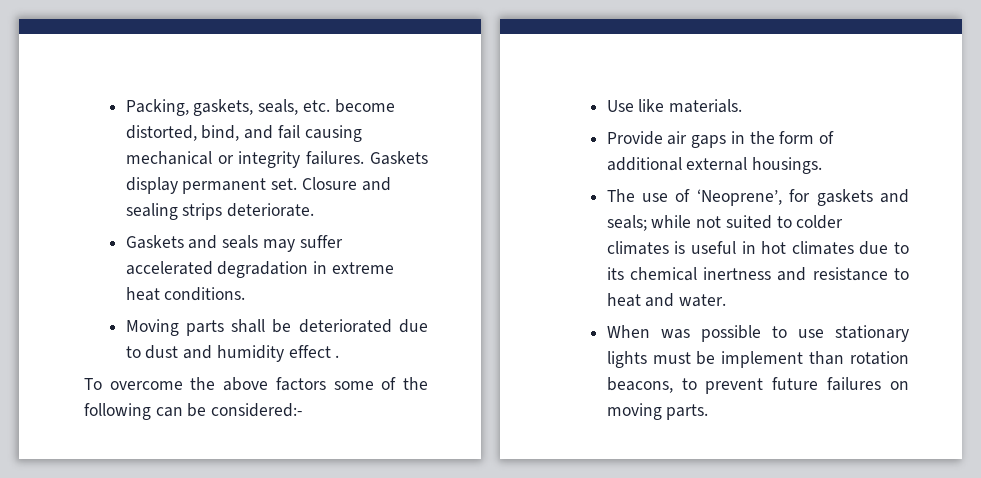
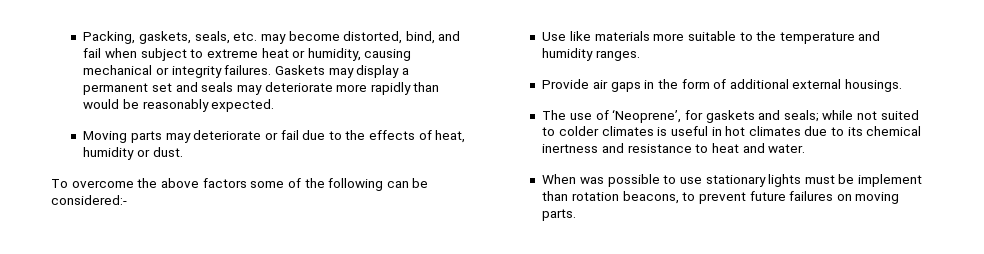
- Packing, gaskets, seals, etc. become distorted, bind, and fail causing mechanical or integrity failures.
+ Packing, gaskets, seals, etc. may become distorted, bind, and fail when subject to extreme heat or humidity, causing mechanical or integrity failures.
- Gaskets display permanent set. Closure and sealing strips deteriorate.
- Gaskets and seals may suffer accelerated degradation in extreme heat conditions.
- Moving parts shall be deteriorated due to dust and humidity effect .
+ Gaskets may display a permanent set and seals may deteriorate more rapidly than would be reasonably expected.
+ Moving parts may deteriorate or fail due to the effects of heat, humidity or dust.
- Use like materials.
+ Use like materials more suitable to the temperature and humidity ranges.

